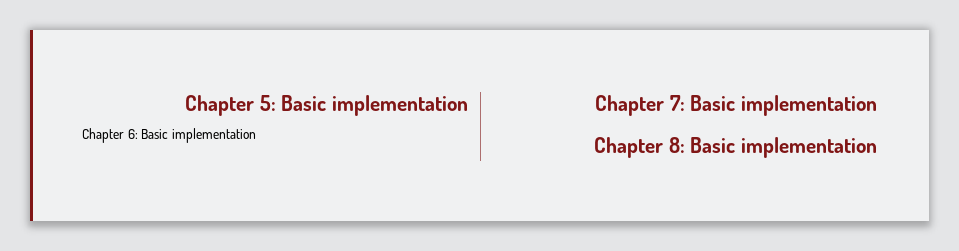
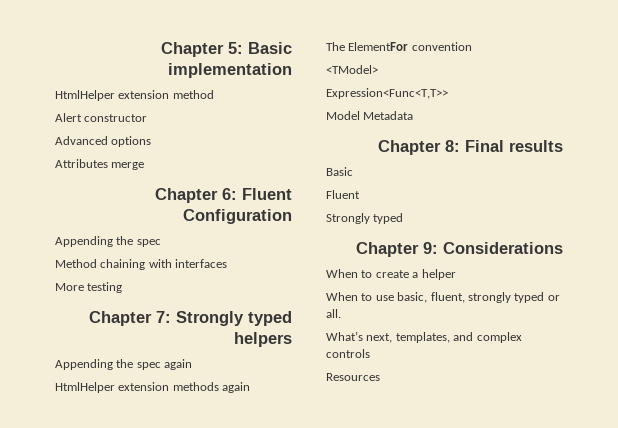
- Chapter 6: Basic implementation
- Chapter 7: Basic implementation
+ HtmlHelper extension method
+ Alert constructor
+ Advanced options
+ Attributes merge
+ Chapter 6: Fluent Configuration
+ Appending the spec
+ Method chaining with interfaces
+ More testing
+ Chapter 7: Strongly typed helpers
+ Appending the spec again
+ HtmlHelper extension methods again
+ The ElementFor convention
+ <TModel>
+ Expression<Func<T,T>>
+ Model Metadata
- Chapter 8: Basic implementation
+ Chapter 8: Final results
+ Basic
+ Fluent
+ Strongly typed
+ Chapter 9: Considerations
+ When to create a helper
+ When to use basic, fluent, strongly typed or all.
+ What’s next, templates, and complex controls
+ Resources

